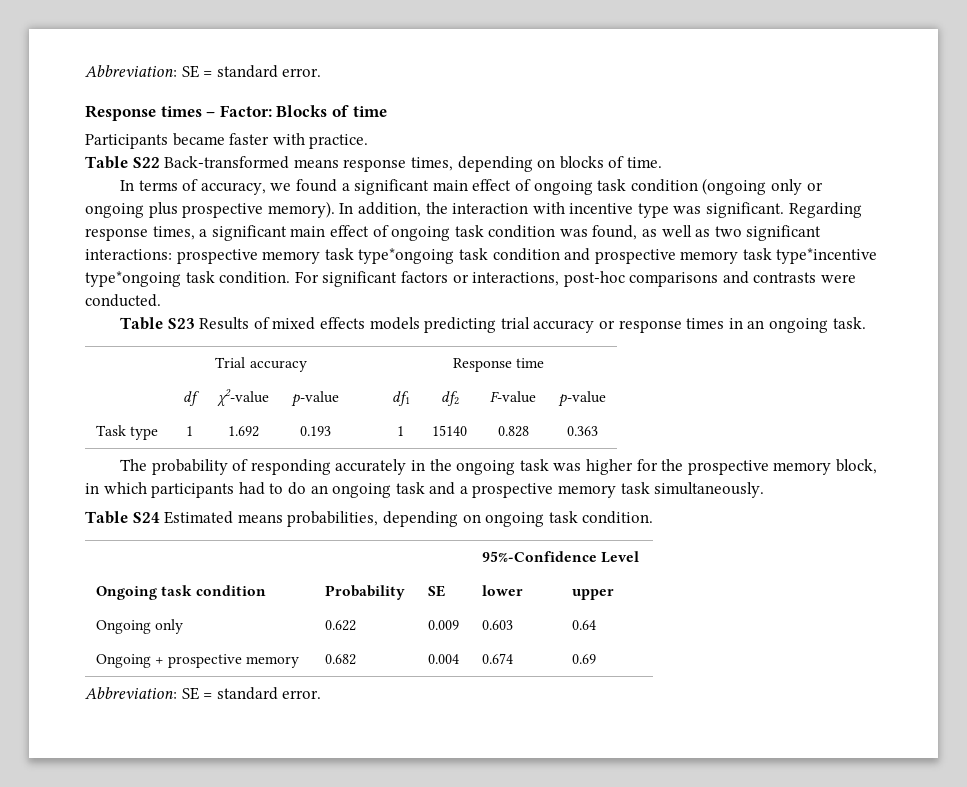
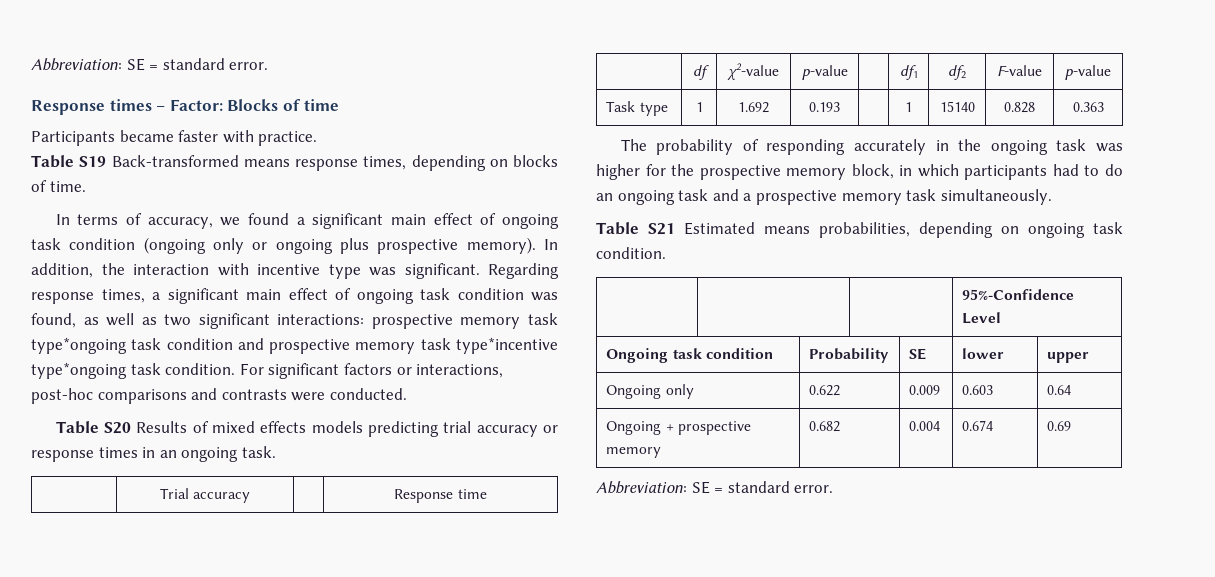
- Table S22 Back-transformed means response times, depending on blocks of time.
+ Table S19 Back-transformed means response times, depending on blocks of time.
- Table S23 Results of mixed effects models predicting trial accuracy or response times in an ongoing task.
+ Table S20 Results of mixed effects models predicting trial accuracy or response times in an ongoing task.
- Table S24 Estimated means probabilities, depending on ongoing task condition.
+ Table S21 Estimated means probabilities, depending on ongoing task condition.

